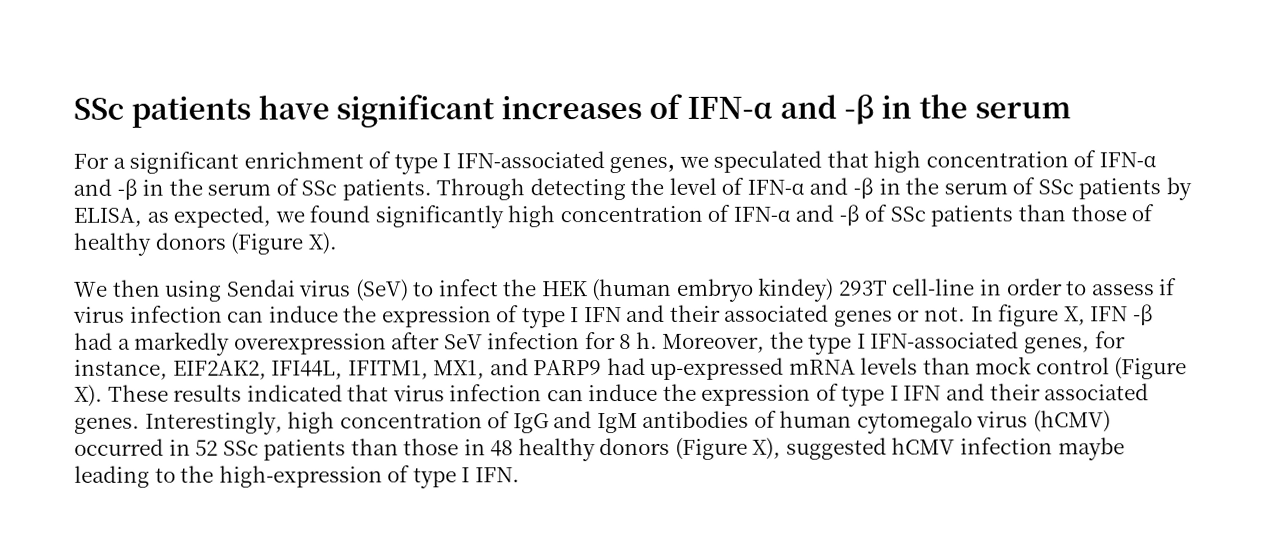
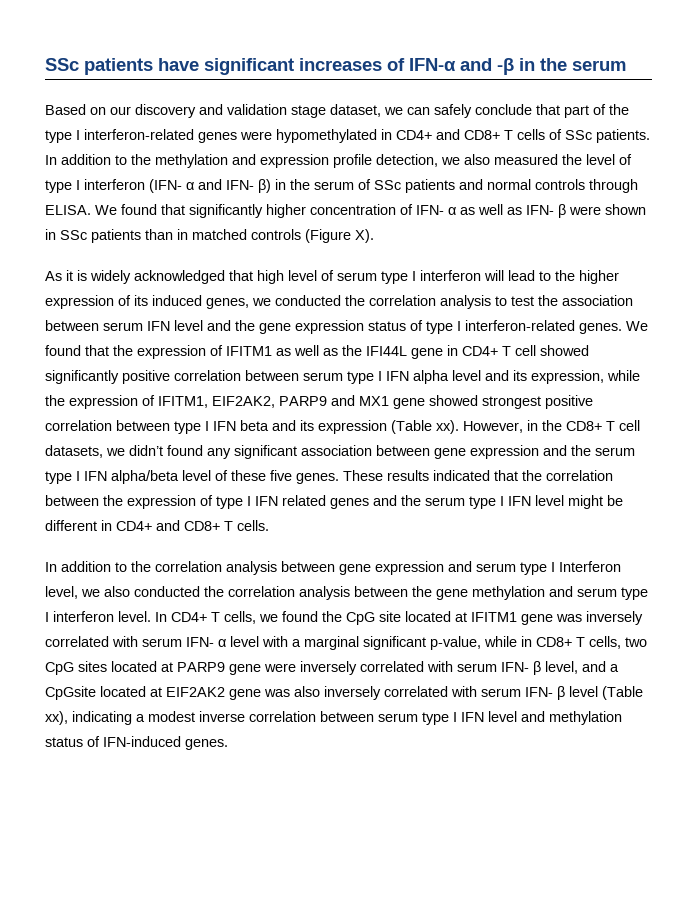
- For a significant enrichment of type I IFN-associated genes, we speculated that high concentration of IFN-α and -β in the serum of SSc patients. Through detecting the level of IFN-α and -β in the serum of SSc patients by ELISA, as expected, we found significantly high concentration of IFN-α and -β of SSc patients than those of healthy donors (Figure X).
- We then using Sendai virus (SeV) to infect the HEK (human embryo kindey) 293T cell-line in order to assess if virus infection can induce the expression of type I IFN and their associated genes or not. In figure X, IFN -β had a markedly overexpression after SeV infection for 8 h. Moreover, the type I IFN-associated genes, for instance, EIF2AK2, IFI44L, IFITM1, MX1, and PARP9 had up-expressed mRNA levels than mock control (Figure X). These results indicated that virus infection can induce the expression of type I IFN and their associated genes. Interestingly, high concentration of IgG and IgM antibodies of human cytomegalo virus (hCMV) occurred in 52 SSc patients than those in 48 healthy donors (Figure X), suggested hCMV infection maybe leading to the high-expression of type I IFN.
+ Based on our discovery and validation stage dataset, we can safely conclude that part of the type I interferon-related genes were hypomethylated in CD4+ and CD8+ T cells of SSc patients. In addition to the methylation and expression profile detection, we also measured the level of type I interferon (IFN- α and IFN- β) in the serum of SSc patients and normal controls through ELISA. We found that significantly higher concentration of IFN- α as well as IFN- β were shown in SSc patients than in matched controls (Figure X).
+ As it is widely acknowledged that high level of serum type I interferon will lead to the higher expression of its induced genes, we conducted the correlation analysis to test the association between serum IFN level and the gene expression status of type I interferon-related genes. We found that the expression of IFITM1 as well as the IFI44L gene in CD4+ T cell showed significantly positive correlation between serum type I IFN alpha level and its expression, while the expression of IFITM1, EIF2AK2, PARP9 and MX1 gene showed strongest positive correlation between type I IFN beta and its expression (Table xx). However, in the CD8+ T cell datasets, we didn’t found any significant association between gene expression and the serum type I IFN alpha/beta level of these five genes. These results indicated that the correlation between the expression of type I IFN related genes and the serum type I IFN level might be different in CD4+ and CD8+ T cells.
+ In addition to the correlation analysis between gene expression and serum type I Interferon level, we also conducted the correlation analysis between the gene methylation and serum type I interferon level. In CD4+ T cells, we found the CpG site located at IFITM1 gene was inversely correlated with serum IFN- α level with a marginal significant p-value, while in CD8+ T cells, two CpG sites located at PARP9 gene were inversely correlated with serum IFN- β level, and a CpGsite located at EIF2AK2 gene was also inversely correlated with serum IFN- β level (Table xx), indicating a modest inverse correlation between serum type I IFN level and methylation status of IFN-induced genes.

